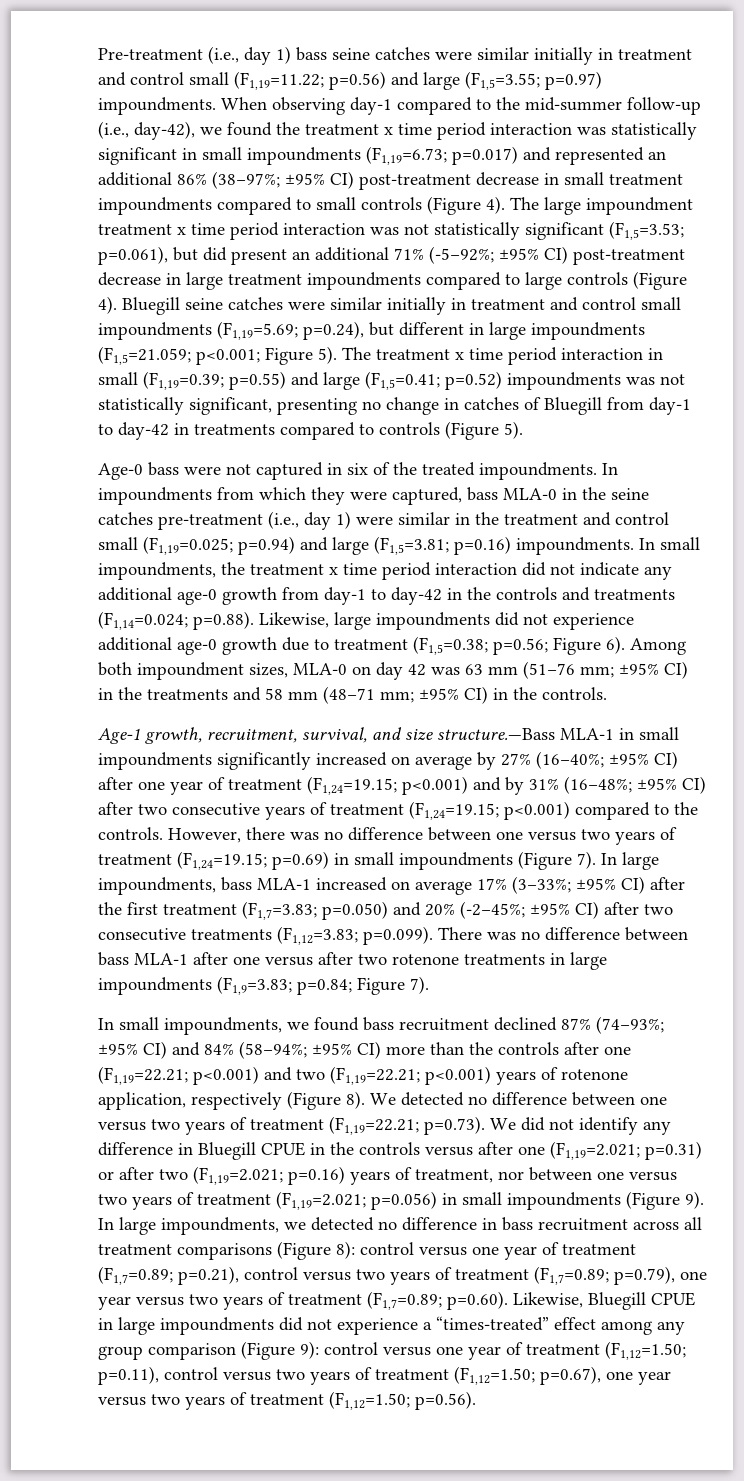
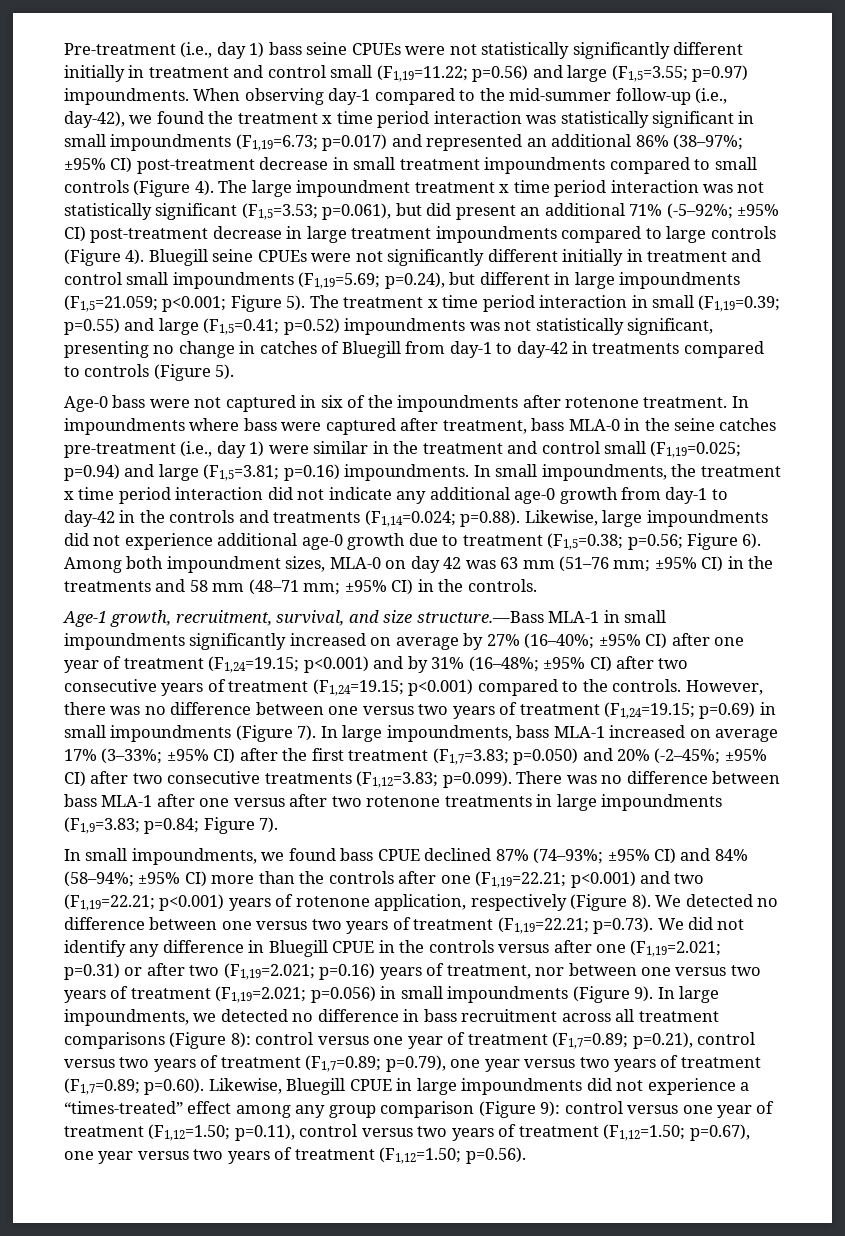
- Pre-treatment (i.e., day 1) bass seine catches were similar initially in treatment and control small (F1,19=11.22; p=0.56) and large (F1,5=3.55; p=0.97) impoundments.
+ Pre-treatment (i.e., day 1) bass seine CPUEs were not statistically significantly different initially in treatment and control small (F1,19=11.22; p=0.56) and large (F1,5=3.55; p=0.97) impoundments.
- Bluegill seine catches were similar initially in treatment and control small impoundments (F1,19=5.69; p=0.24), but different in large impoundments (F1,5=21.059; p<0.001; Figure 5).
+ Bluegill seine CPUEs were not significantly different initially in treatment and control small impoundments (F1,19=5.69; p=0.24), but different in large impoundments (F1,5=21.059; p<0.001; Figure 5).
- Age-0 bass were not captured in six of the treated impoundments. In impoundments from which they were captured, bass MLA-0 in the seine catches pre-treatment (i.e., day 1) were similar in the treatment and control small (F1,19=0.025; p=0.94) and large (F1,5=3.81; p=0.16) impoundments.
+ Age-0 bass were not captured in six of the impoundments after rotenone treatment. In impoundments where bass were captured after treatment, bass MLA-0 in the seine catches pre-treatment (i.e., day 1) were similar in the treatment and control small (F1,19=0.025; p=0.94) and large (F1,5=3.81; p=0.16) impoundments.
- In small impoundments, we found bass recruitment declined 87% (74–93%; ±95% CI) and 84% (58–94%; ±95% CI) more than the controls after one (F1,19=22.21; p<0.001) and two (F1,19=22.21; p<0.001) years of rotenone application, respectively (Figure 8).
+ In small impoundments, we found bass CPUE declined 87% (74–93%; ±95% CI) and 84% (58–94%; ±95% CI) more than the controls after one (F1,19=22.21; p<0.001) and two (F1,19=22.21; p<0.001) years of rotenone application, respectively (Figure 8).

